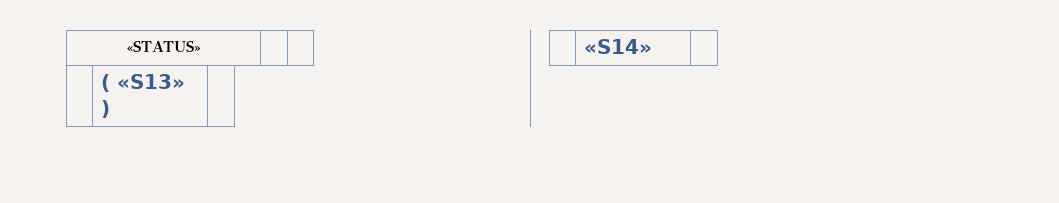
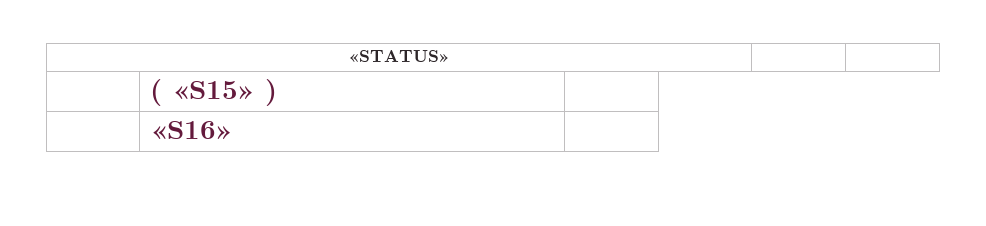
- | ( «S13» ) |
+ | ( «S15» ) |
- | «S14» |
+ | «S16» |

